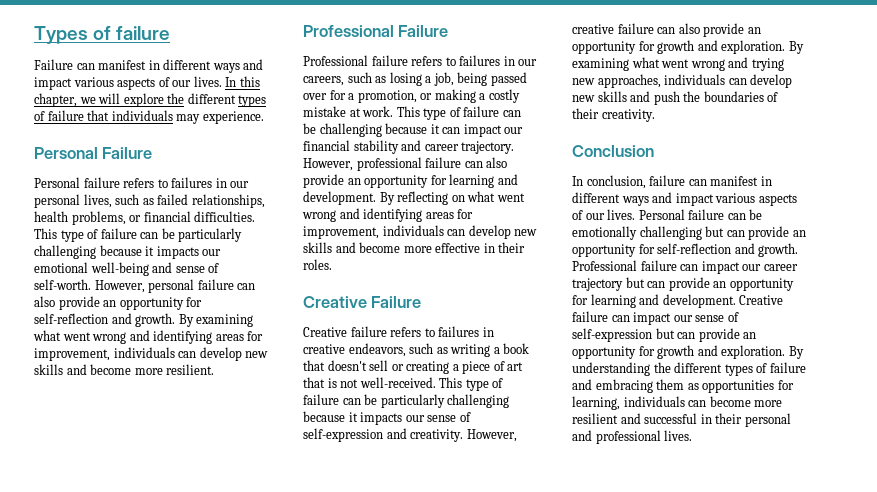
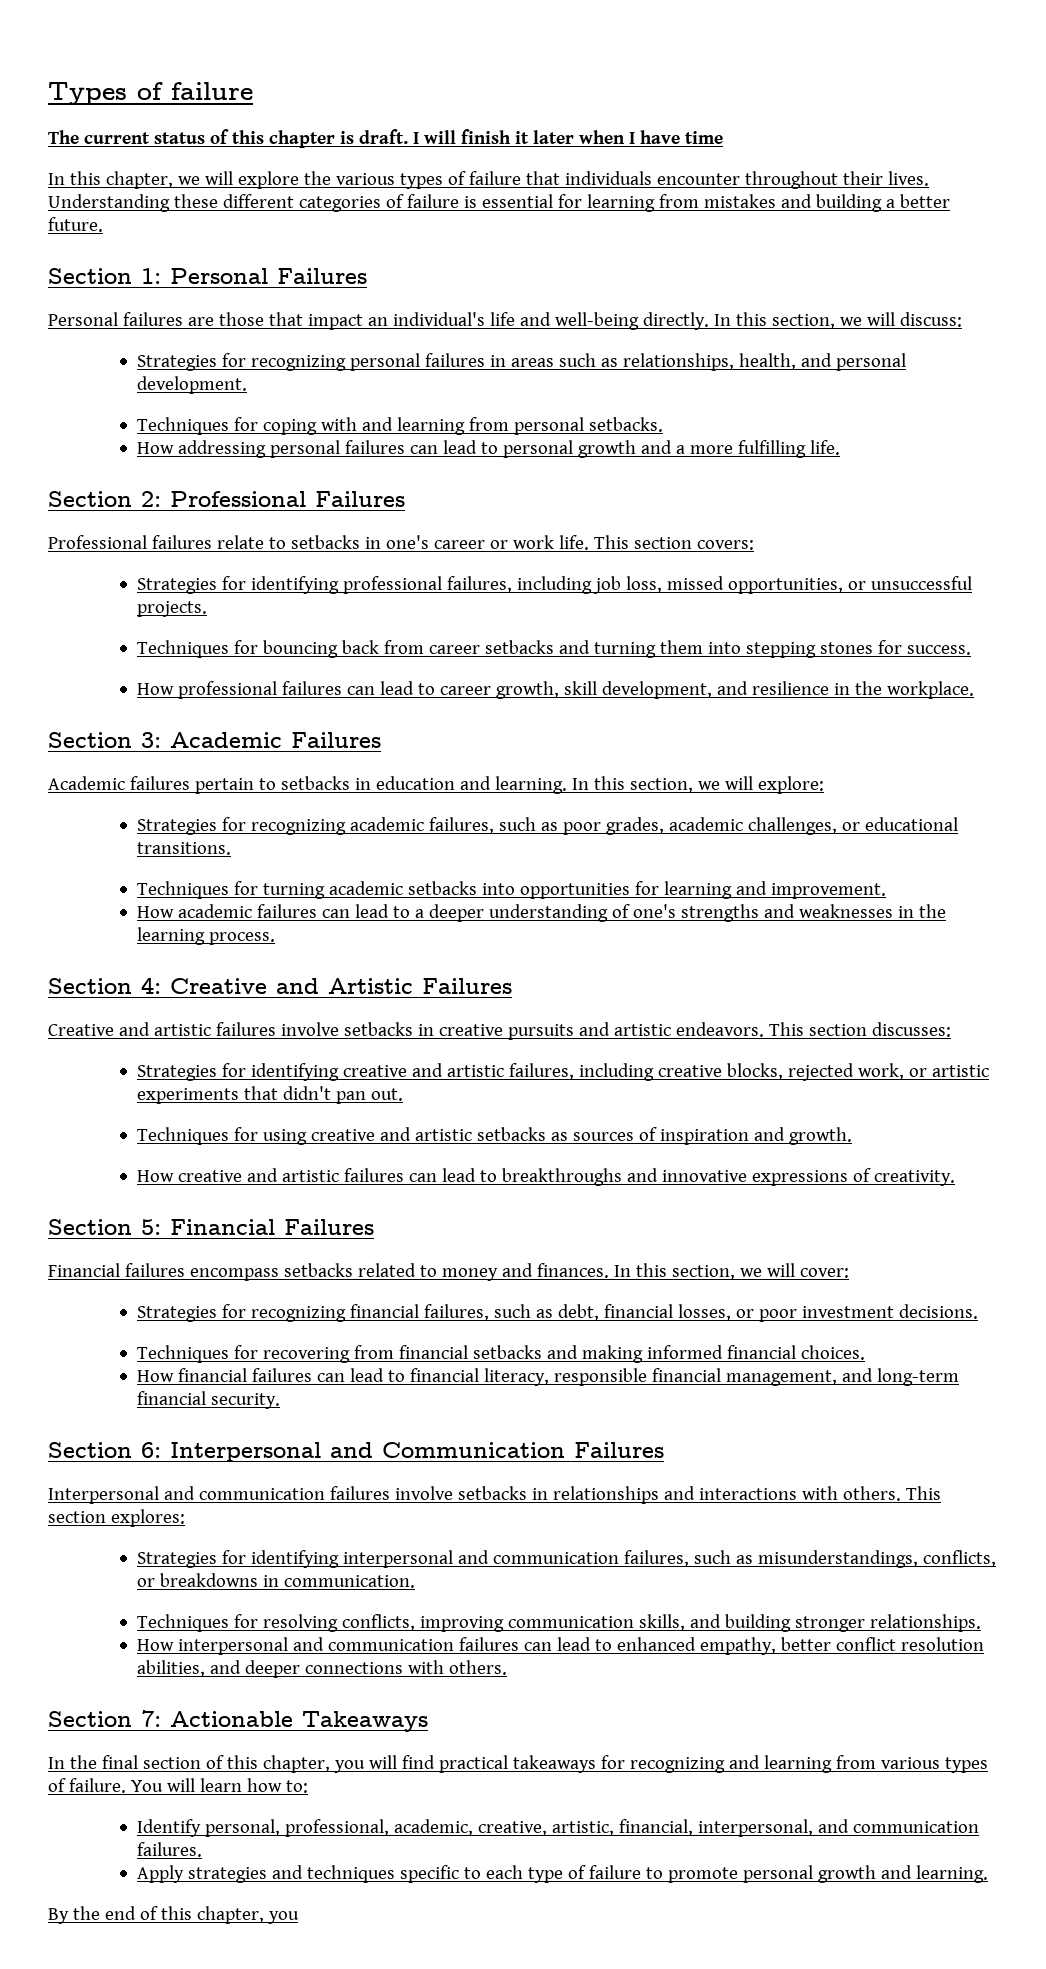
- Failure can manifest in different ways and impact various aspects of our lives. In this chapter, we will explore the different types of failure that individuals may experience.
- Personal Failure
- Personal failure refers to failures in our personal lives, such as failed relationships, health problems, or financial difficulties. This type of failure can be particularly challenging because it impacts our emotional well-being and sense of self-worth. However, personal failure can also provide an opportunity for self-reflection and growth. By examining what went wrong and identifying areas for improvement, individuals can develop new skills and become more resilient.
- Professional Failure
- Professional failure refers to failures in our careers, such as losing a job, being passed over for a promotion, or making a costly mistake at work. This type of failure can be challenging because it can impact our financial stability and career trajectory. However, professional failure can also provide an opportunity for learning and development. By reflecting on what went wrong and identifying areas for improvement, individuals can develop new skills and become more effective in their roles.
- Creative Failure
- Creative failure refers to failures in creative endeavors, such as writing a book that doesn't sell or creating a piece of art that is not well-received. This type of failure can be particularly challenging because it impacts our sense of self-expression and creativity. However, creative failure can also provide an opportunity for growth and exploration. By examining what went wrong and trying new approaches, individuals can develop new skills and push the boundaries of their creativity.
- Conclusion
- In conclusion, failure can manifest in different ways and impact various aspects of our lives. Personal failure can be emotionally challenging but can provide an opportunity for self-reflection and growth. Professional failure can impact our career trajectory but can provide an opportunity for learning and development. Creative failure can impact our sense of self-expression but can provide an opportunity for growth and exploration. By understanding the different types of failure and embracing them as opportunities for learning, individuals can become more resilient and successful in their personal and professional lives.
+ The current status of this chapter is draft. I will finish it later when I have time
+ In this chapter, we will explore the various types of failure that individuals encounter throughout their lives. Understanding these different categories of failure is essential for learning from mistakes and building a better future.
+ Section 1: Personal Failures
+ Personal failures are those that impact an individual's life and well-being directly. In this section, we will discuss:
+ Strategies for recognizing personal failures in areas such as relationships, health, and personal development.
+ Techniques for coping with and learning from personal setbacks.
+ How addressing personal failures can lead to personal growth and a more fulfilling life.
+ Section 2: Professional Failures
+ Professional failures relate to setbacks in one's career or work life. This section covers:
+ Strategies for identifying professional failures, including job loss, missed opportunities, or unsuccessful projects.
+ Techniques for bouncing back from career setbacks and turning them into stepping stones for success.
+ How professional failures can lead to career growth, skill development, and resilience in the workplace.
+ Section 3: Academic Failures
+ Academic failures pertain to setbacks in education and learning. In this section, we will explore:
+ Strategies for recognizing academic failures, such as poor grades, academic challenges, or educational transitions.
+ Techniques for turning academic setbacks into opportunities for learning and improvement.
+ How academic failures can lead to a deeper understanding of one's strengths and weaknesses in the learning process.
+ Section 4: Creative and Artistic Failures
+ Creative and artistic failures involve setbacks in creative pursuits and artistic endeavors. This section discusses:
+ Strategies for identifying creative and artistic failures, including creative blocks, rejected work, or artistic experiments that didn't pan out.
+ Techniques for using creative and artistic setbacks as sources of inspiration and growth.
+ How creative and artistic failures can lead to breakthroughs and innovative expressions of creativity.
+ Section 5: Financial Failures
+ Financial failures encompass setbacks related to money and finances. In this section, we will cover:
+ Strategies for recognizing financial failures, such as debt, financial losses, or poor investment decisions.
+ Techniques for recovering from financial setbacks and making informed financial choices.
+ How financial failures can lead to financial literacy, responsible financial management, and long-term financial security.
+ Section 6: Interpersonal and Communication Failures
+ Interpersonal and communication failures involve setbacks in relationships and interactions with others. This section explores:
+ Strategies for identifying interpersonal and communication failures, such as misunderstandings, conflicts, or breakdowns in communication.
+ Techniques for resolving conflicts, improving communication skills, and building stronger relationships.
+ How interpersonal and communication failures can lead to enhanced empathy, better conflict resolution abilities, and deeper connections with others.
+ Section 7: Actionable Takeaways
+ In the final section of this chapter, you will find practical takeaways for recognizing and learning from various types of failure. You will learn how to:
+ Identify personal, professional, academic, creative, artistic, financial, interpersonal, and communication failures.
+ Apply strategies and techniques specific to each type of failure to promote personal growth and learning.
+ By the end of this chapter, you

